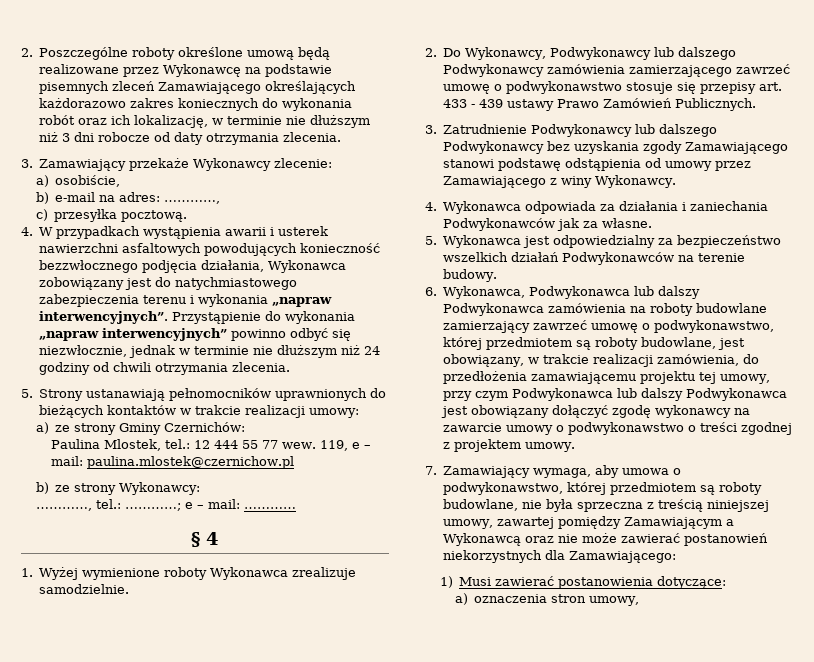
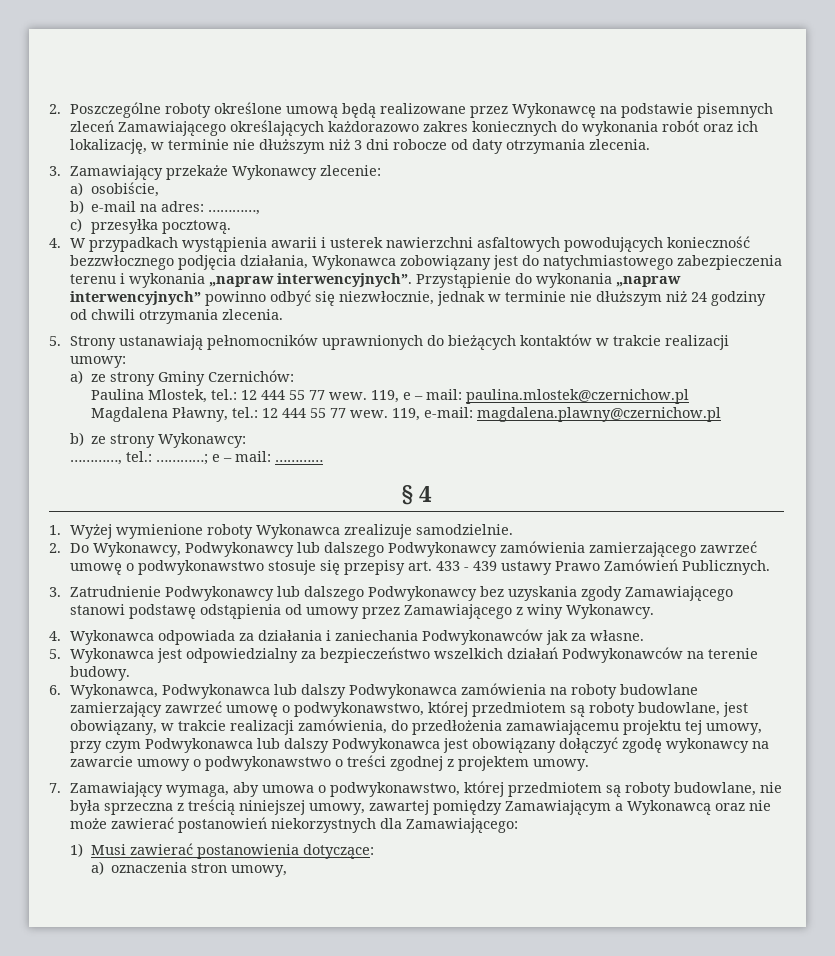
+ Magdalena Pławny, tel.: 12 444 55 77 wew. 119, e-mail: magdalena.plawny@czernichow.pl

